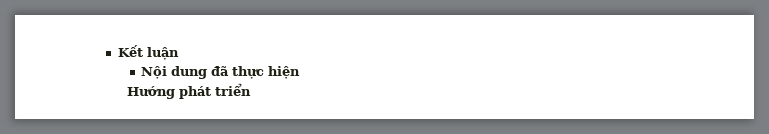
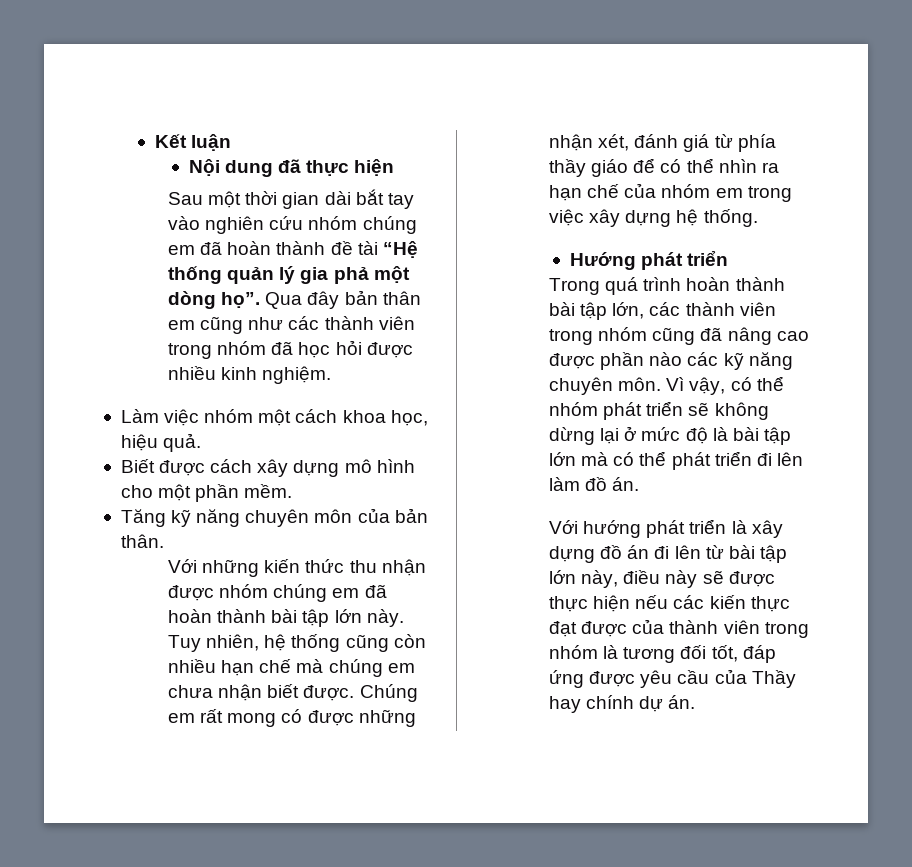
+ Sau một thời gian dài bắt tay vào nghiên cứu nhóm chúng em đã hoàn thành đề tài “Hệ thống quản lý gia phả một dòng họ”. Qua đây bản thân em cũng như các thành viên trong nhóm đã học hỏi được nhiều kinh nghiệm.
+ Làm việc nhóm một cách khoa học, hiệu quả.
+ Biết được cách xây dựng mô hình cho một phần mềm.
+ Tăng kỹ năng chuyên môn của bản thân.
+ Với những kiến thức thu nhận được nhóm chúng em đã hoàn thành bài tập lớn này. Tuy nhiên, hệ thống cũng còn nhiều hạn chế mà chúng em chưa nhận biết được. Chúng em rất mong có được những nhận xét, đánh giá từ phía thầy giáo để có thể nhìn ra hạn chế của nhóm em trong việc xây dựng hệ thống.
  Hướng phát triển
+ Trong quá trình hoàn thành bài tập lớn, các thành viên trong nhóm cũng đã nâng cao được phần nào các kỹ năng chuyên môn. Vì vậy, có thể nhóm phát triển sẽ không dừng lại ở mức độ là bài tập lớn mà có thể phát triển đi lên làm đồ án.
+ Với hướng phát triển là xây dựng đồ án đi lên từ bài tập lớn này, điều này sẽ được thực hiện nếu các kiến thực đạt được của thành viên trong nhóm là tương đối tốt, đáp ứng được yêu cầu của Thầy hay chính dự án.

